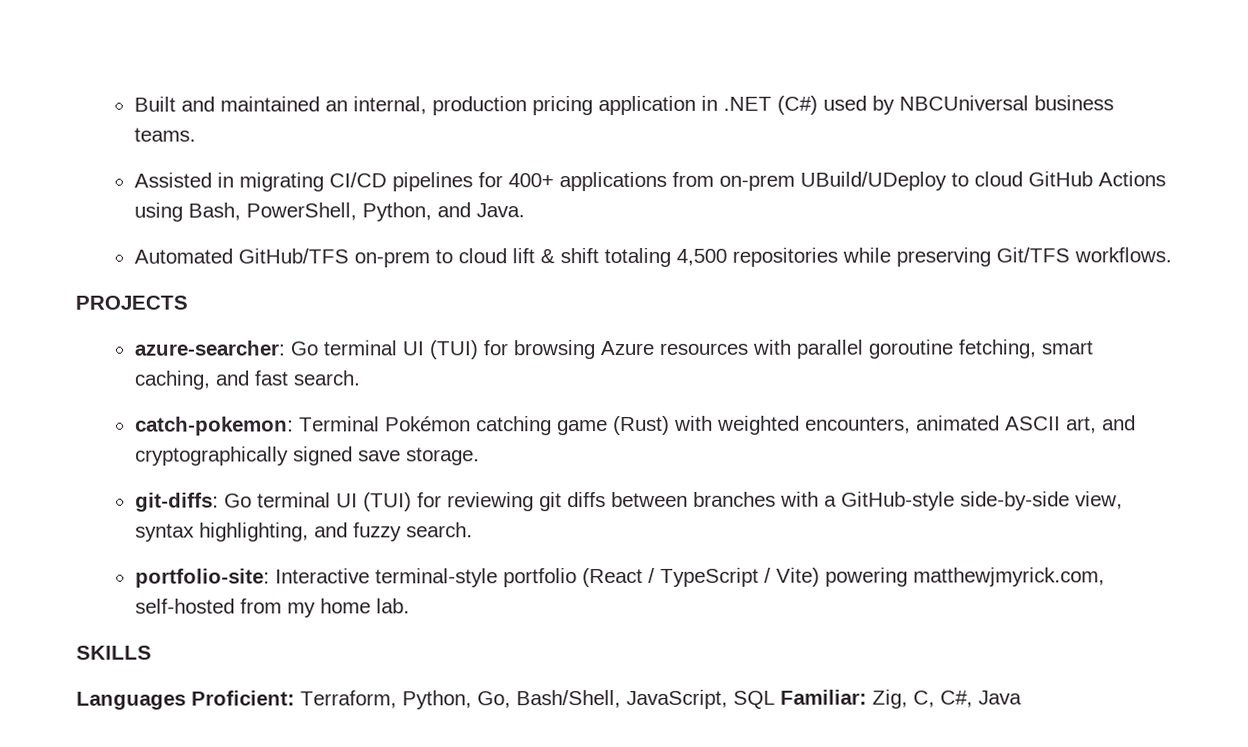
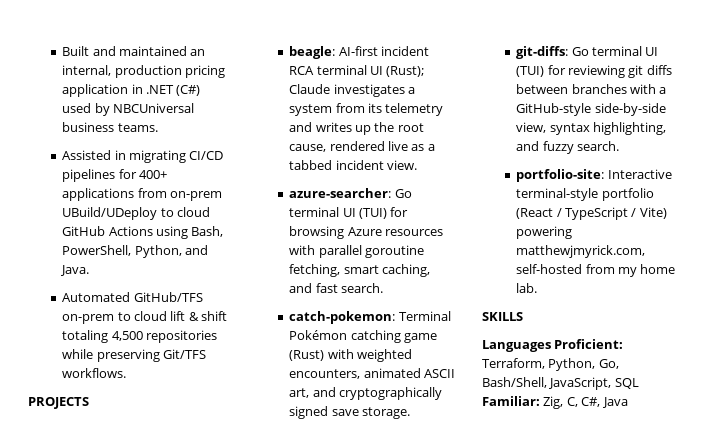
+ beagle: AI-first incident RCA terminal UI (Rust); Claude investigates a system from its telemetry and writes up the root cause, rendered live as a tabbed incident view.

